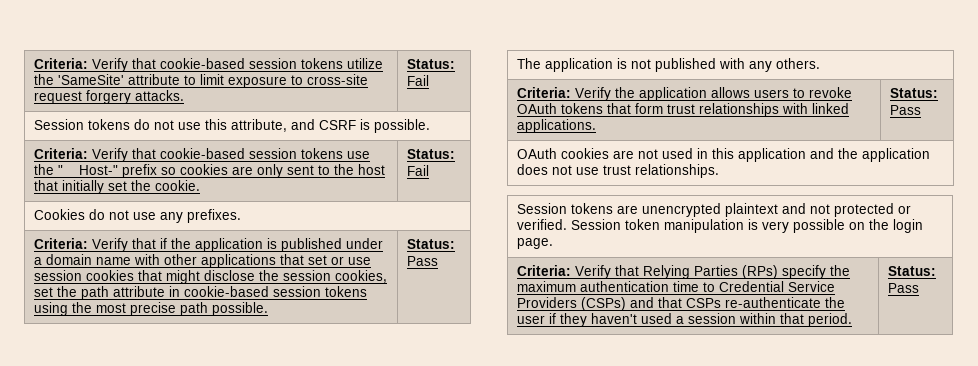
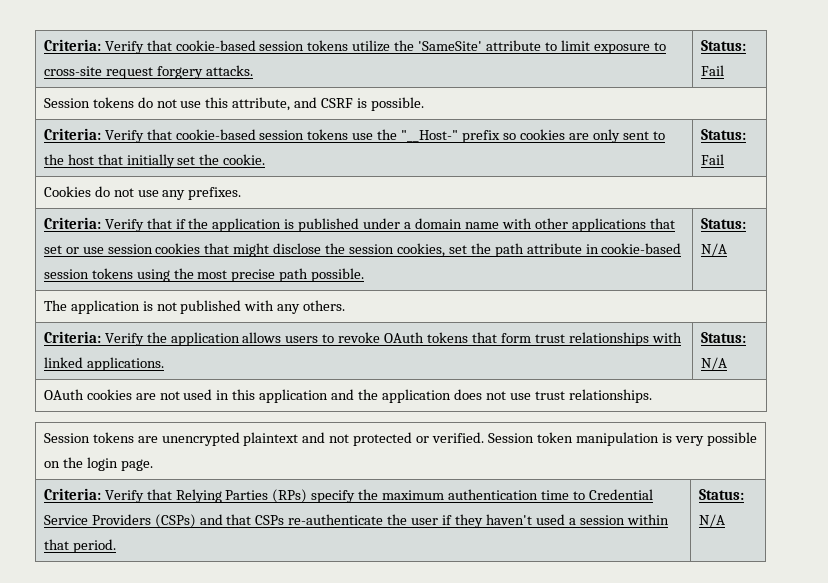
- Criteria: Verify that if the application is published under a domain name with other applications that set or use session cookies that might disclose the session cookies, set the path attribute in cookie-based session tokens using the most precise path possible. | Status: Pass
+ Criteria: Verify that if the application is published under a domain name with other applications that set or use session cookies that might disclose the session cookies, set the path attribute in cookie-based session tokens using the most precise path possible. | Status: N/A
- Criteria: Verify the application allows users to revoke OAuth tokens that form trust relationships with linked applications. | Status: Pass
+ Criteria: Verify the application allows users to revoke OAuth tokens that form trust relationships with linked applications. | Status: N/A
- Criteria: Verify that Relying Parties (RPs) specify the maximum authentication time to Credential Service Providers (CSPs) and that CSPs re-authenticate the user if they haven't used a session within that period. | Status: Pass
+ Criteria: Verify that Relying Parties (RPs) specify the maximum authentication time to Credential Service Providers (CSPs) and that CSPs re-authenticate the user if they haven't used a session within that period. | Status: N/A

